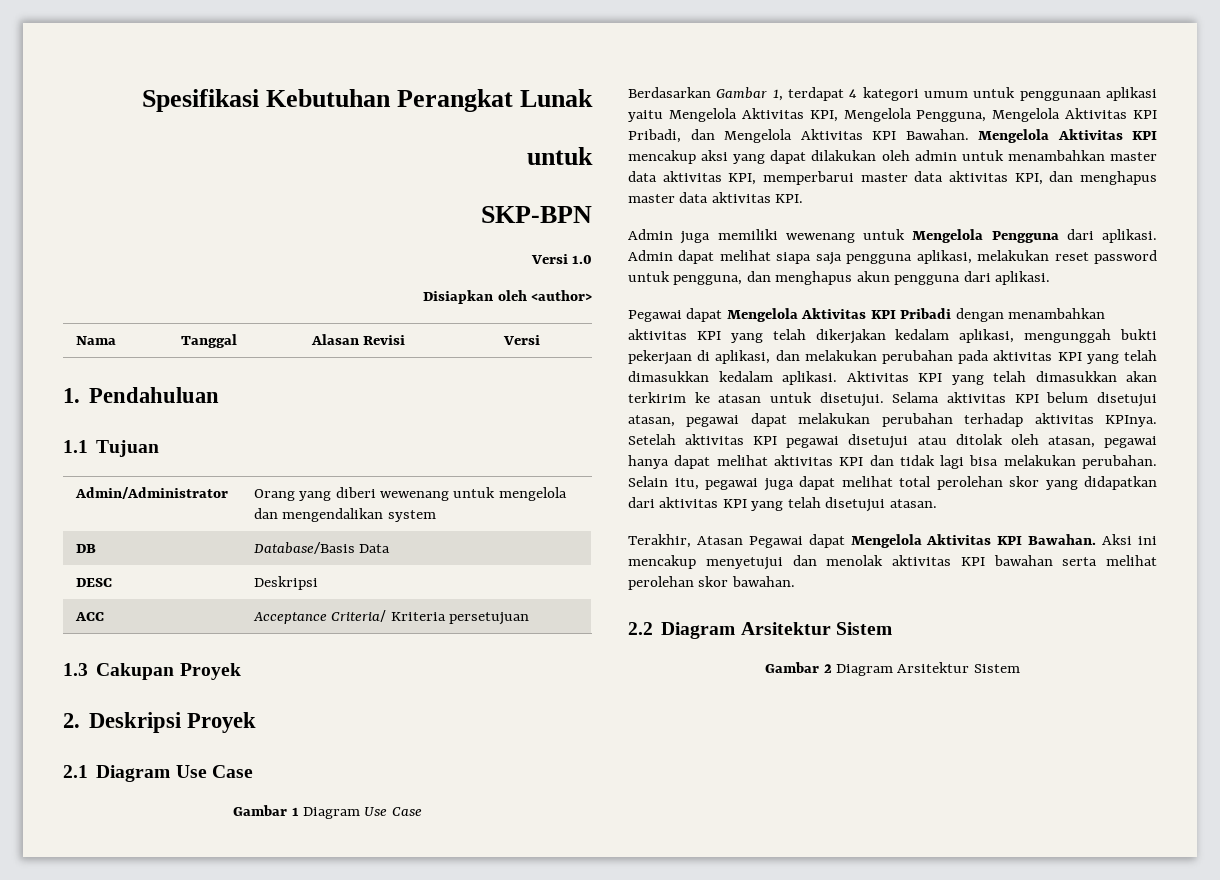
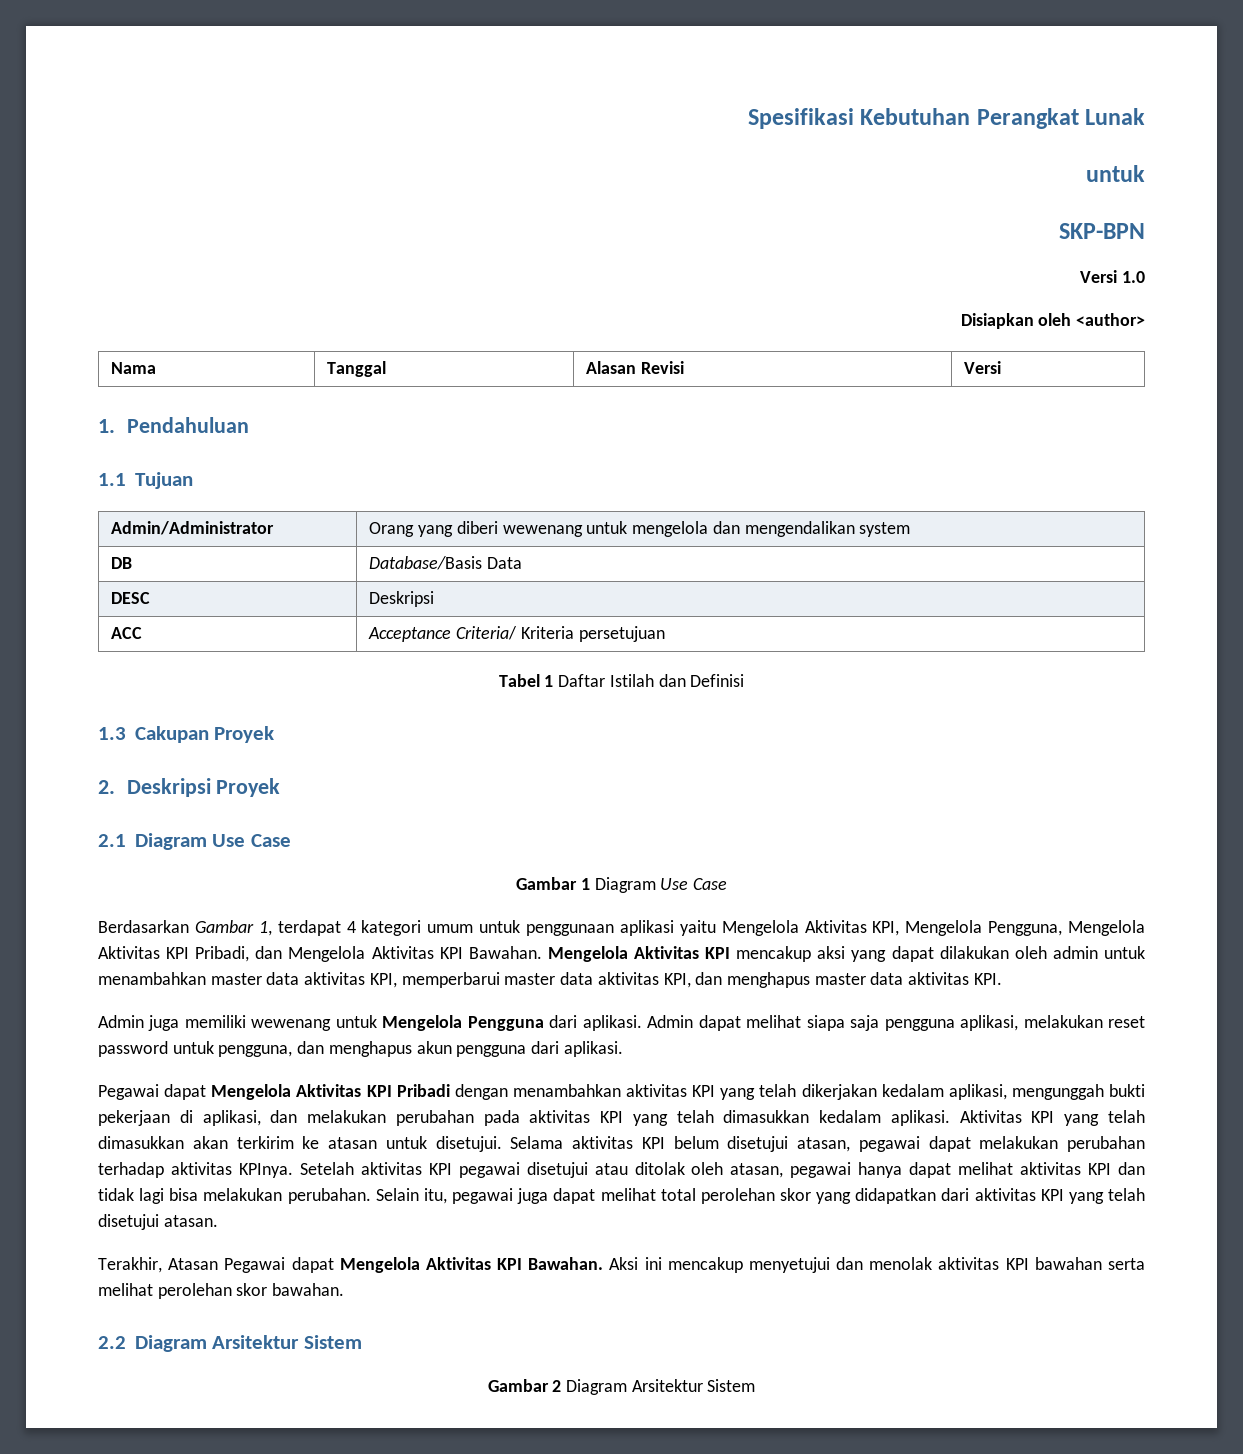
+ Tabel 1 Daftar Istilah dan Definisi

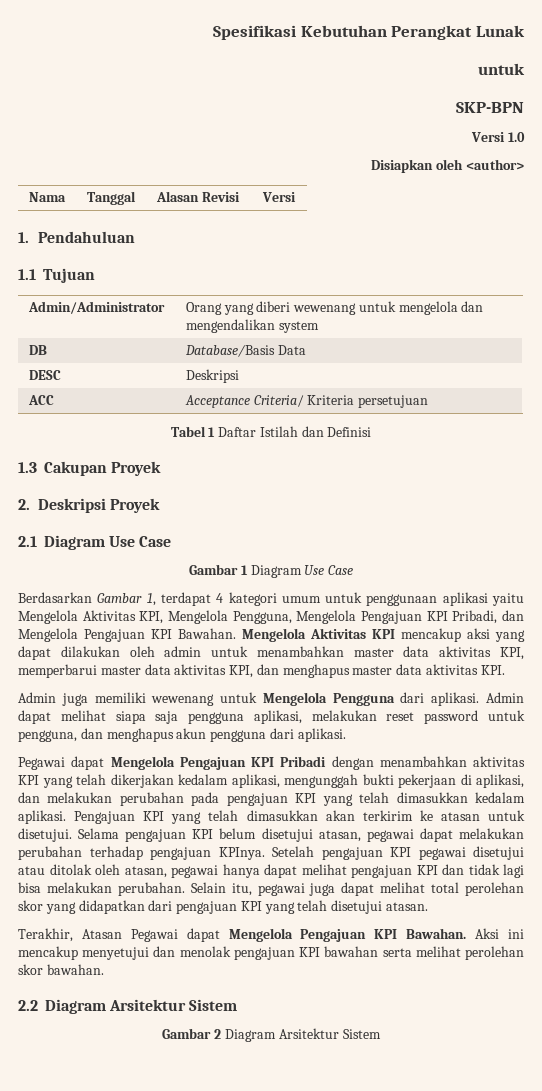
- Berdasarkan Gambar 1, terdapat 4 kategori umum untuk penggunaan aplikasi yaitu Mengelola Aktivitas KPI, Mengelola Pengguna, Mengelola Aktivitas KPI Pribadi, dan Mengelola Aktivitas KPI Bawahan.
+ Berdasarkan Gambar 1, terdapat 4 kategori umum untuk penggunaan aplikasi yaitu Mengelola Aktivitas KPI, Mengelola Pengguna, Mengelola Pengajuan KPI Pribadi, dan Mengelola Pengajuan KPI Bawahan.
- Pegawai dapat Mengelola Aktivitas KPI Pribadi dengan menambahkan aktivitas KPI yang telah dikerjakan kedalam aplikasi, mengunggah bukti pekerjaan di aplikasi, dan melakukan perubahan pada aktivitas KPI yang telah dimasukkan kedalam aplikasi.
+ Pegawai dapat Mengelola Pengajuan KPI Pribadi dengan menambahkan aktivitas KPI yang telah dikerjakan kedalam aplikasi, mengunggah bukti pekerjaan di aplikasi, dan melakukan perubahan pada pengajuan KPI yang telah dimasukkan kedalam aplikasi.
- Aktivitas KPI yang telah dimasukkan akan terkirim ke atasan untuk disetujui.
+ Pengajuan KPI yang telah dimasukkan akan terkirim ke atasan untuk disetujui.
- Selama aktivitas KPI belum disetujui atasan, pegawai dapat melakukan perubahan terhadap aktivitas KPInya.
+ Selama pengajuan KPI belum disetujui atasan, pegawai dapat melakukan perubahan terhadap pengajuan KPInya.
- Setelah aktivitas KPI pegawai disetujui atau ditolak oleh atasan, pegawai hanya dapat melihat aktivitas KPI dan tidak lagi bisa melakukan perubahan.
+ Setelah pengajuan KPI pegawai disetujui atau ditolak oleh atasan, pegawai hanya dapat melihat pengajuan KPI dan tidak lagi bisa melakukan perubahan.
- Selain itu, pegawai juga dapat melihat total perolehan skor yang didapatkan dari aktivitas KPI yang telah disetujui atasan.
+ Selain itu, pegawai juga dapat melihat total perolehan skor yang didapatkan dari pengajuan KPI yang telah disetujui atasan.
- Terakhir, Atasan Pegawai dapat Mengelola Aktivitas KPI Bawahan.
+ Terakhir, Atasan Pegawai dapat Mengelola Pengajuan KPI Bawahan.
- Aksi ini mencakup menyetujui dan menolak aktivitas KPI bawahan serta melihat perolehan skor bawahan.
+ Aksi ini mencakup menyetujui dan menolak pengajuan KPI bawahan serta melihat perolehan skor bawahan.

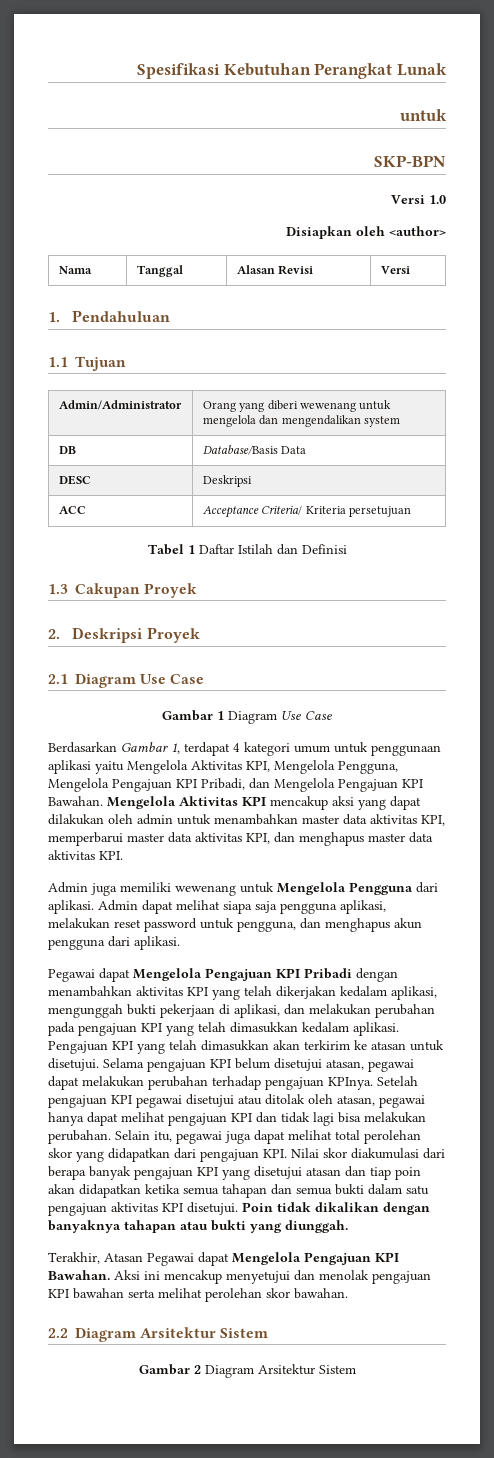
- Selain itu, pegawai juga dapat melihat total perolehan skor yang didapatkan dari pengajuan KPI yang telah disetujui atasan.
+ Selain itu, pegawai juga dapat melihat total perolehan skor yang didapatkan dari pengajuan KPI. Nilai skor diakumulasi dari berapa banyak pengajuan KPI yang disetujui atasan dan tiap poin akan didapatkan ketika semua tahapan dan semua bukti dalam satu pengajuan aktivitas KPI disetujui. Poin tidak dikalikan dengan banyaknya tahapan atau bukti yang diunggah.

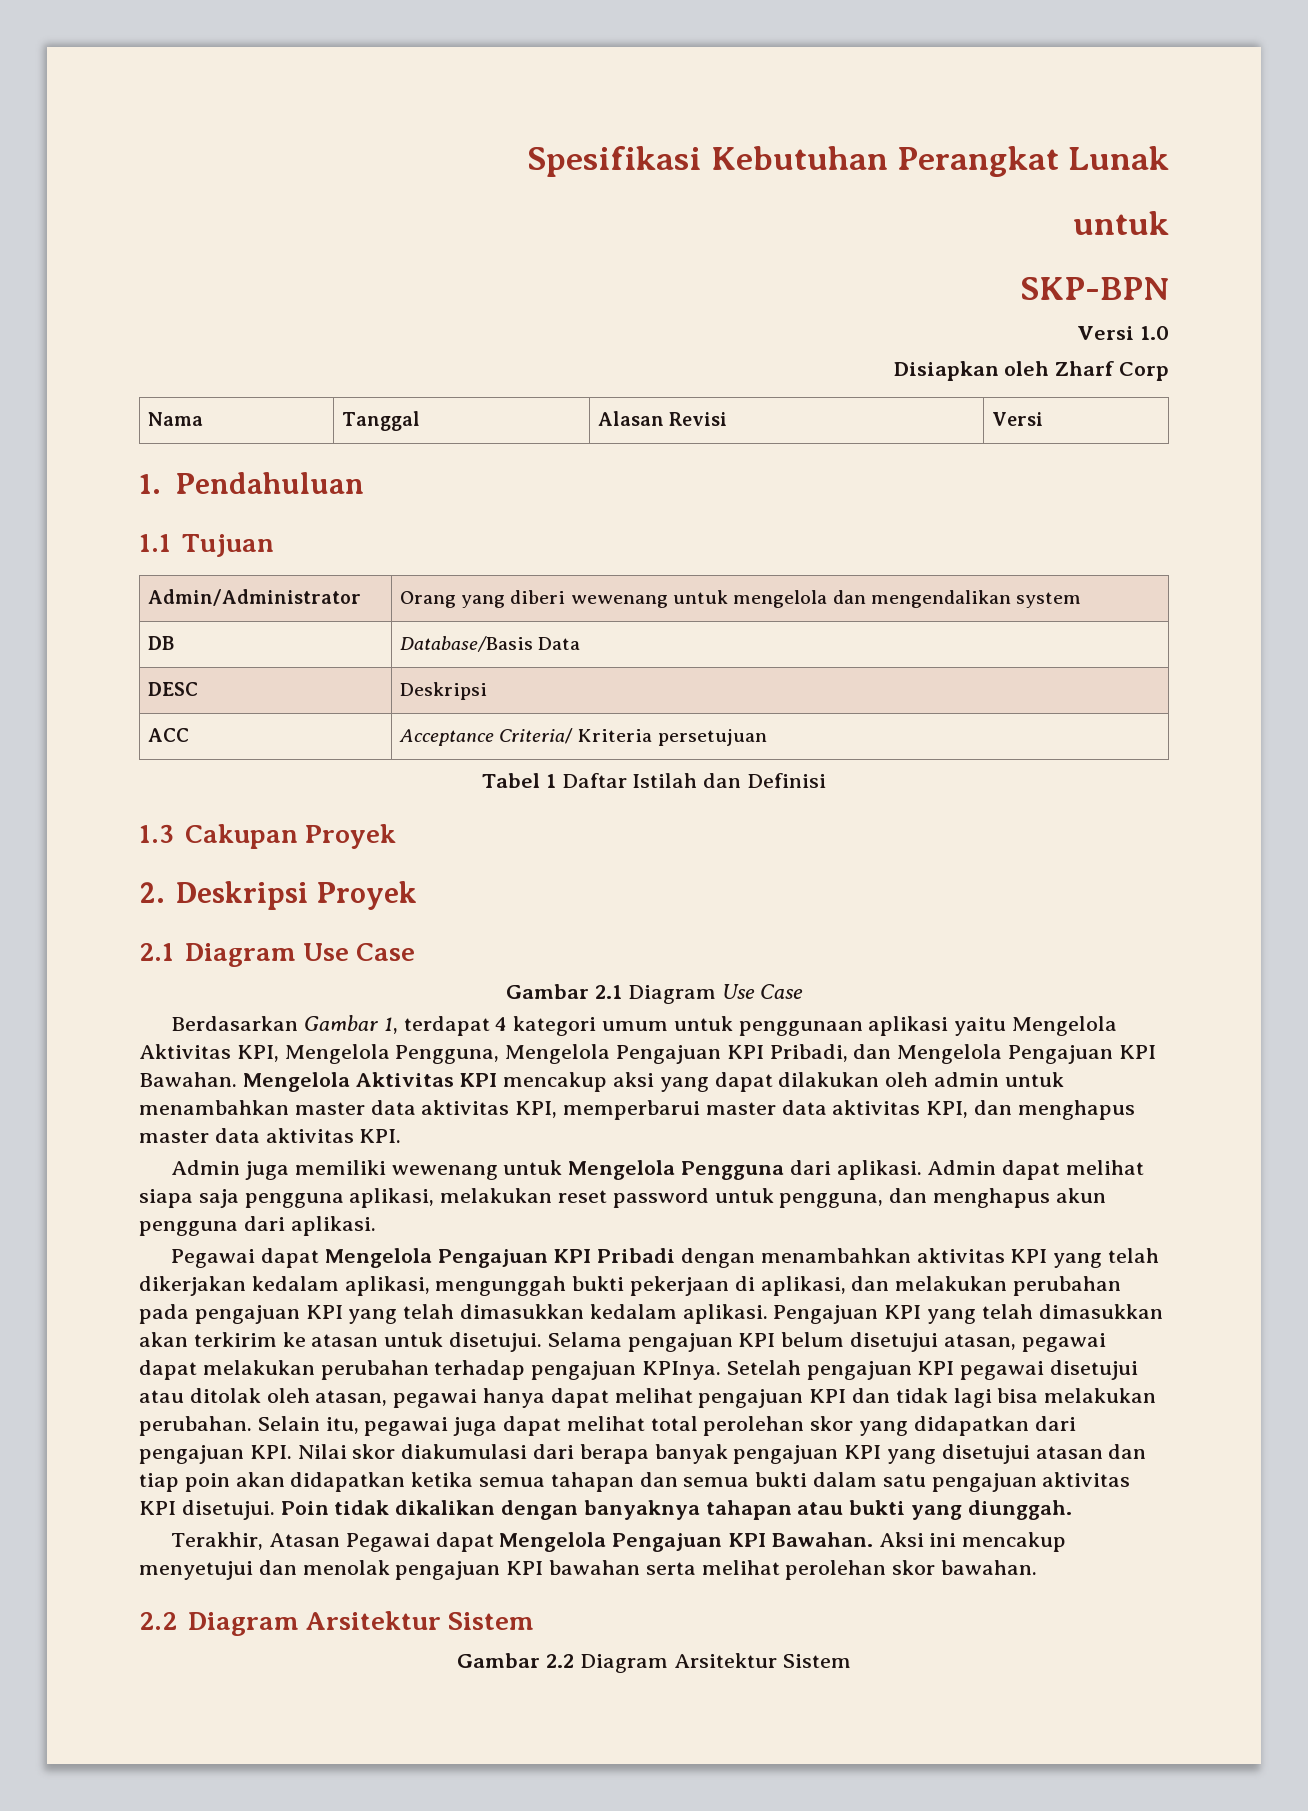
- Disiapkan oleh <author>
+ Disiapkan oleh Zharf Corp
- Gambar 1 Diagram Use Case
+ Gambar 2.1 Diagram Use Case
- Gambar 2 Diagram Arsitektur Sistem
+ Gambar 2.2 Diagram Arsitektur Sistem

